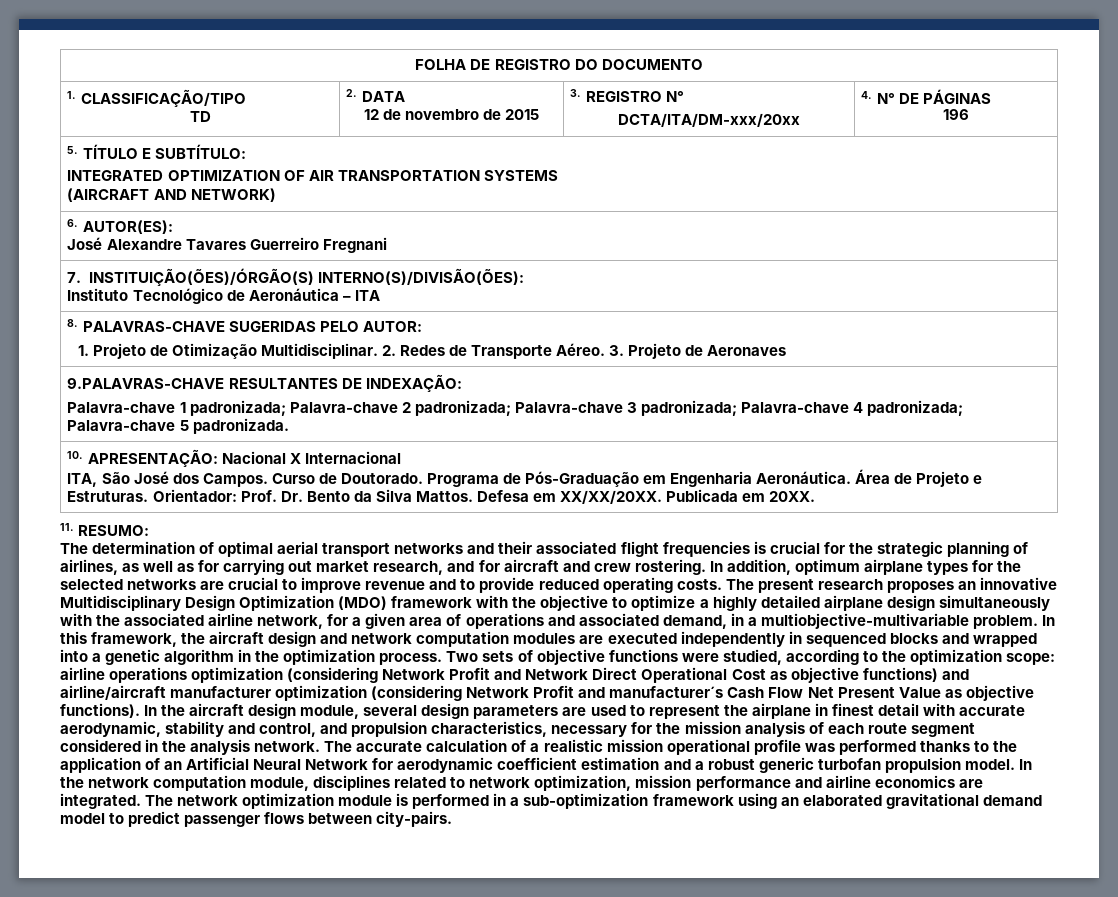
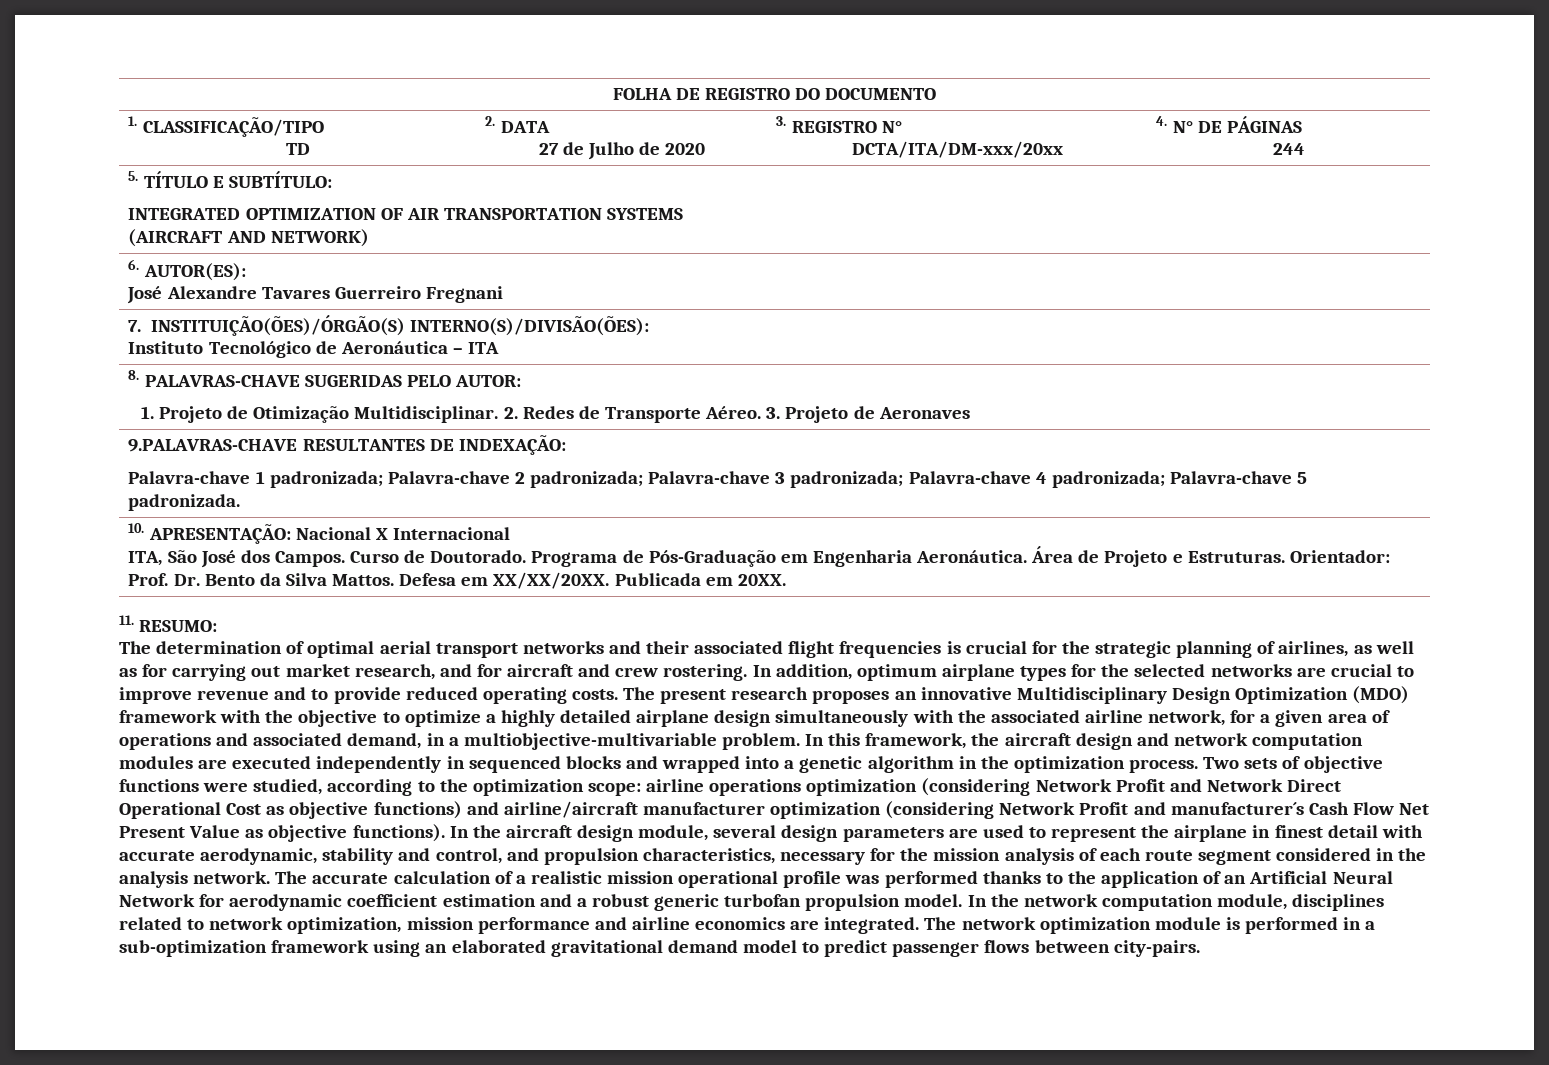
  1. CLASSIFICAÇÃO/TIPO
  TD | 2. DATA
- 12 de novembro de 2015 | 3. REGISTRO N°
+ 27 de Julho de 2020 | 3. REGISTRO N°
  DCTA/ITA/DM-xxx/20xx | 4. N° DE PÁGINAS
- 196
+ 244

